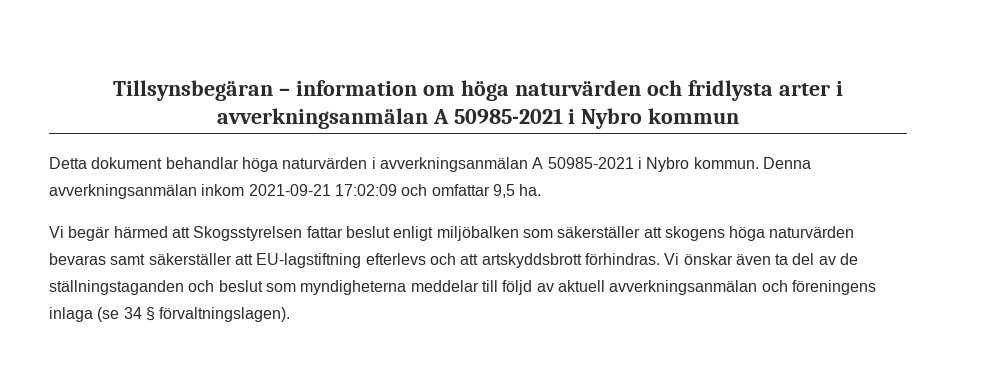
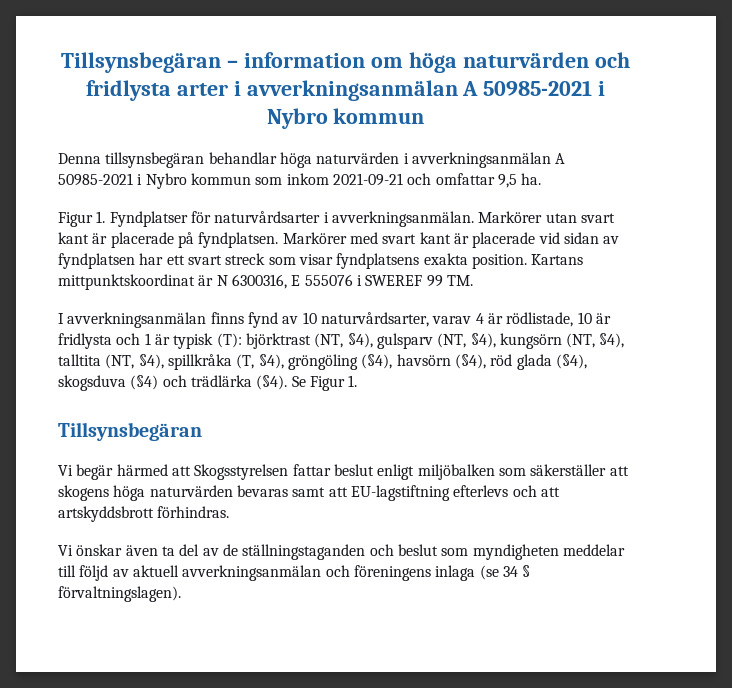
- Detta dokument behandlar höga naturvärden i avverkningsanmälan A 50985-2021 i Nybro kommun. Denna avverkningsanmälan inkom 2021-09-21 17:02:09 och omfattar 9,5 ha.
+ Denna tillsynsbegäran behandlar höga naturvärden i avverkningsanmälan A 50985-2021 i Nybro kommun som inkom 2021-09-21 och omfattar 9,5 ha.
+ Figur 1. Fyndplatser för naturvårdsarter i avverkningsanmälan. Markörer utan svart kant är placerade på fyndplatsen. Markörer med svart kant är placerade vid sidan av fyndplatsen har ett svart streck som visar fyndplatsens exakta position. Kartans mittpunktskoordinat är N 6300316, E 555076 i SWEREF 99 TM.
+ I avverkningsanmälan finns fynd av 10 naturvårdsarter, varav 4 är rödlistade, 10 är fridlysta och 1 är typisk (T): björktrast (NT, §4), gulsparv (NT, §4), kungsörn (NT, §4), talltita (NT, §4), spillkråka (T, §4), gröngöling (§4), havsörn (§4), röd glada (§4), skogsduva (§4) och trädlärka (§4). Se Figur 1.
+ Tillsynsbegäran
- Vi begär härmed att Skogsstyrelsen fattar beslut enligt miljöbalken som säkerställer att skogens höga naturvärden bevaras samt säkerställer att EU-lagstiftning efterlevs och att artskyddsbrott förhindras. Vi önskar även ta del av de ställningstaganden och beslut som myndigheterna meddelar till följd av aktuell avverkningsanmälan och föreningens inlaga (se 34 § förvaltningslagen).
+ Vi begär härmed att Skogsstyrelsen fattar beslut enligt miljöbalken som säkerställer att skogens höga naturvärden bevaras samt att EU-lagstiftning efterlevs och att artskyddsbrott förhindras.
+ Vi önskar även ta del av de ställningstaganden och beslut som myndigheten meddelar till följd av aktuell avverkningsanmälan och föreningens inlaga (se 34 § förvaltningslagen).

